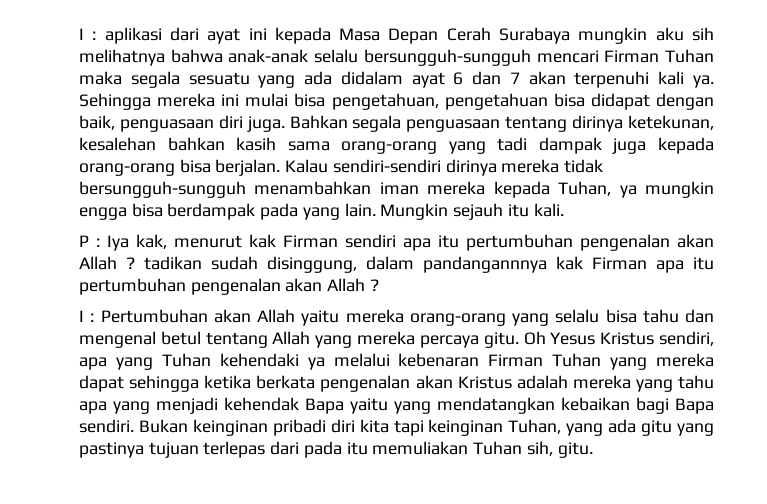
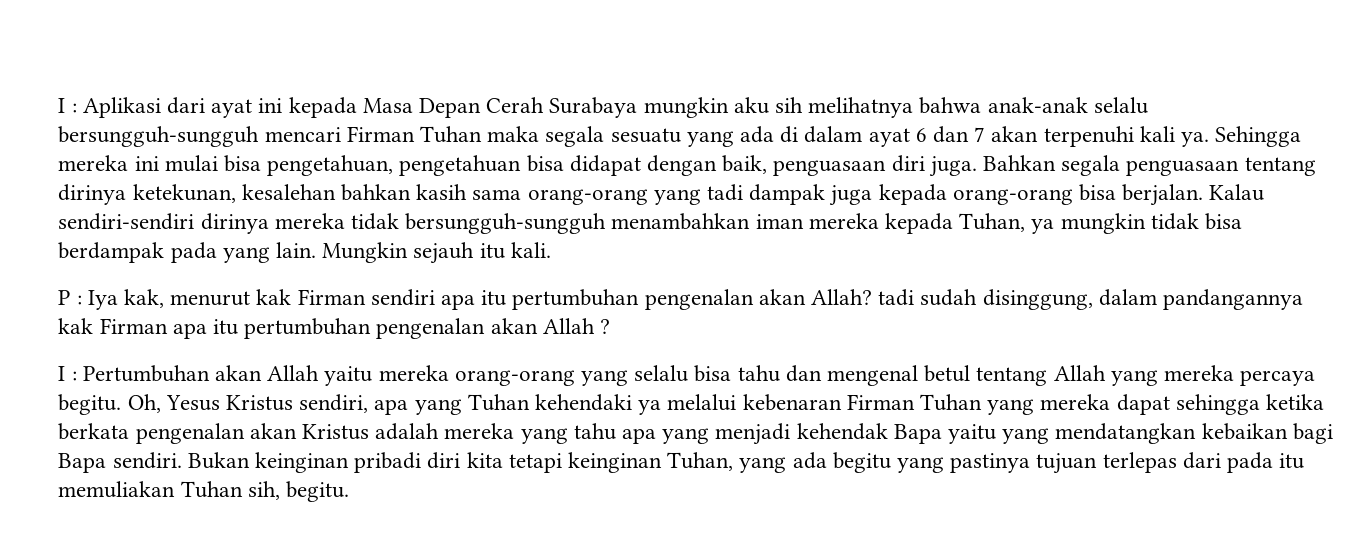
- I : aplikasi dari ayat ini kepada Masa Depan Cerah Surabaya mungkin aku sih melihatnya bahwa anak-anak selalu bersungguh-sungguh mencari Firman Tuhan maka segala sesuatu yang ada didalam ayat 6 dan 7 akan terpenuhi kali ya.
+ I : Aplikasi dari ayat ini kepada Masa Depan Cerah Surabaya mungkin aku sih melihatnya bahwa anak-anak selalu bersungguh-sungguh mencari Firman Tuhan maka segala sesuatu yang ada di dalam ayat 6 dan 7 akan terpenuhi kali ya.
- Kalau sendiri-sendiri dirinya mereka tidak bersungguh-sungguh menambahkan iman mereka kepada Tuhan, ya mungkin engga bisa berdampak pada yang lain.
+ Kalau sendiri-sendiri dirinya mereka tidak bersungguh-sungguh menambahkan iman mereka kepada Tuhan, ya mungkin tidak bisa berdampak pada yang lain.
- P : Iya kak, menurut kak Firman sendiri apa itu pertumbuhan pengenalan akan Allah ? tadikan sudah disinggung, dalam pandangannnya kak Firman apa itu pertumbuhan pengenalan akan Allah ?
+ P : Iya kak, menurut kak Firman sendiri apa itu pertumbuhan pengenalan akan Allah? tadi sudah disinggung, dalam pandangannya kak Firman apa itu pertumbuhan pengenalan akan Allah ?
- I : Pertumbuhan akan Allah yaitu mereka orang-orang yang selalu bisa tahu dan mengenal betul tentang Allah yang mereka percaya gitu. Oh Yesus Kristus sendiri, apa yang Tuhan kehendaki ya melalui kebenaran Firman Tuhan yang mereka dapat sehingga ketika berkata pengenalan akan Kristus adalah mereka yang tahu apa yang menjadi kehendak Bapa yaitu yang mendatangkan kebaikan bagi Bapa sendiri.
+ I : Pertumbuhan akan Allah yaitu mereka orang-orang yang selalu bisa tahu dan mengenal betul tentang Allah yang mereka percaya begitu. Oh, Yesus Kristus sendiri, apa yang Tuhan kehendaki ya melalui kebenaran Firman Tuhan yang mereka dapat sehingga ketika berkata pengenalan akan Kristus adalah mereka yang tahu apa yang menjadi kehendak Bapa yaitu yang mendatangkan kebaikan bagi Bapa sendiri.
- Bukan keinginan pribadi diri kita tapi keinginan Tuhan, yang ada gitu yang pastinya tujuan terlepas dari pada itu memuliakan Tuhan sih, gitu.
+ Bukan keinginan pribadi diri kita tetapi keinginan Tuhan, yang ada begitu yang pastinya tujuan terlepas dari pada itu memuliakan Tuhan sih, begitu.

